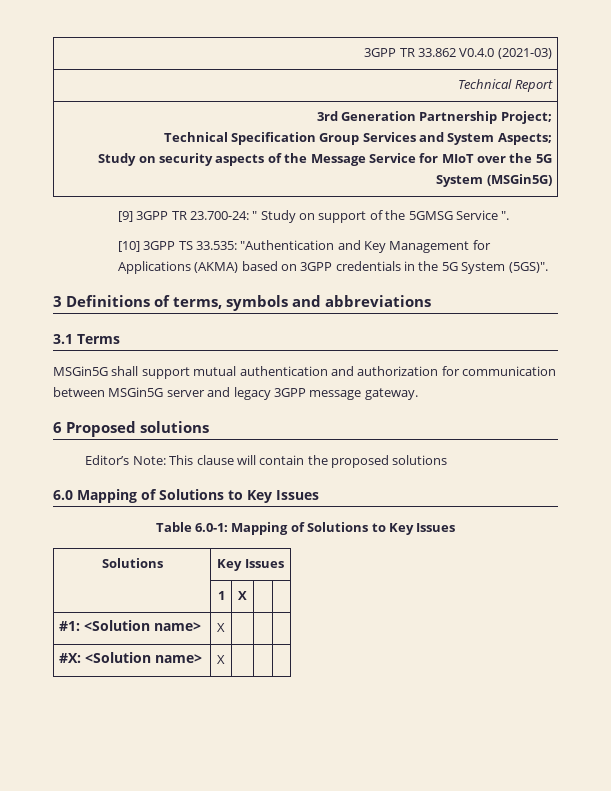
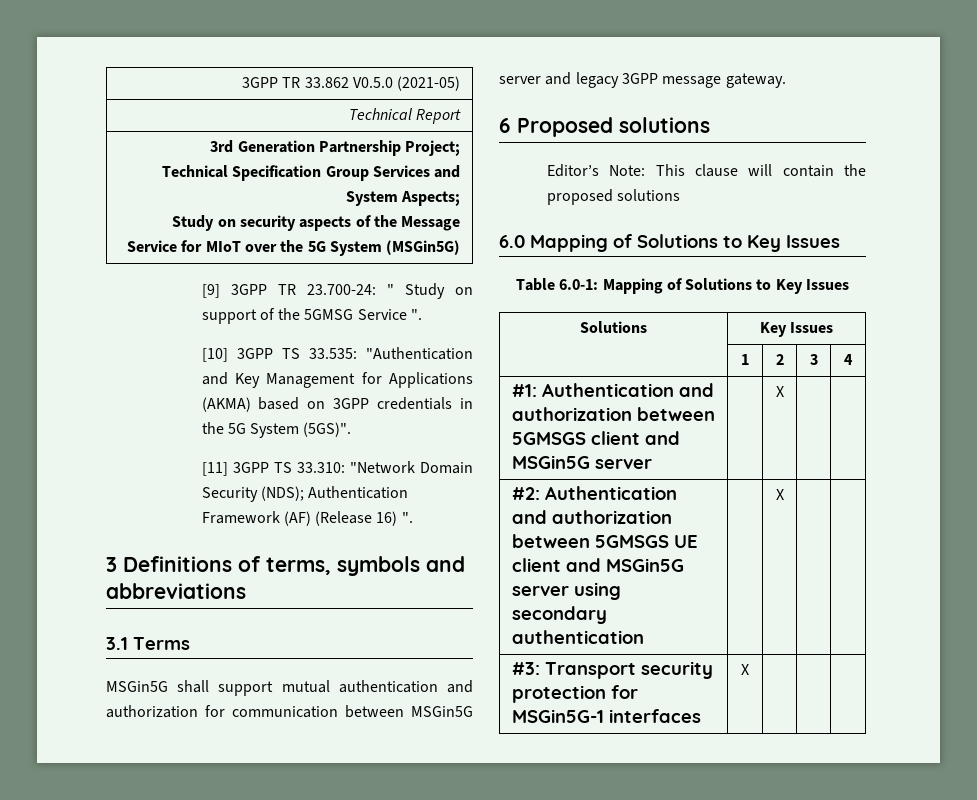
- 3GPP TR 33.862 V0.4.0 (2021-03)
+ 3GPP TR 33.862 V0.5.0 (2021-05)
+ [11] 3GPP TS 33.310: "Network Domain Security (NDS); Authentication Framework (AF) (Release 16) ".
- | 1 | X | |
- #1: <Solution name> | X | | |
- #X: <Solution name> | X | | |
+ | 1 | 2 | 3 | 4
+ #1: Authentication and authorization between 5GMSGS client and MSGin5G server | | X | |
+ #2: Authentication and authorization between 5GMSGS UE client and MSGin5G server using secondary authentication | | X | |
+ #3: Transport security protection for MSGin5G-1 interfaces | X | | |

